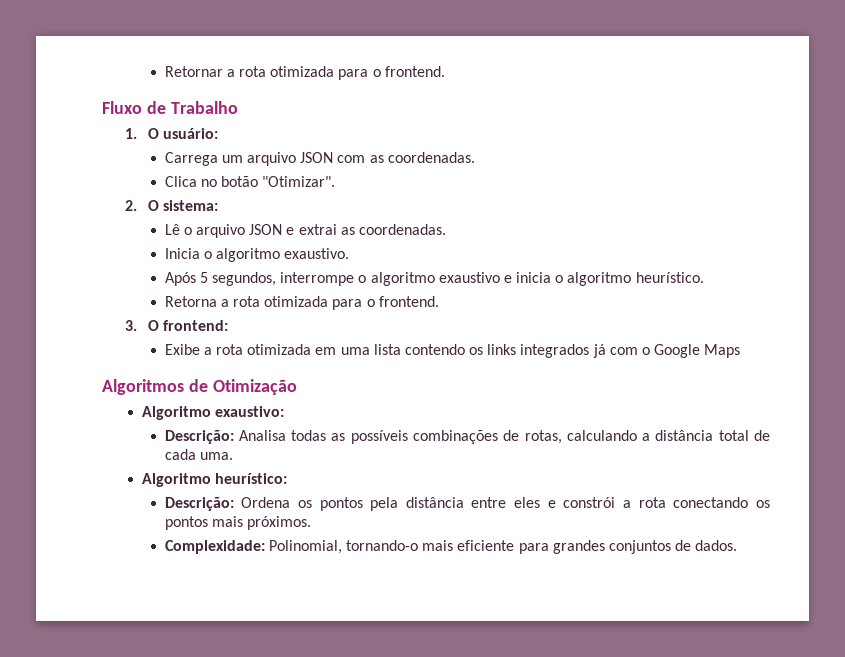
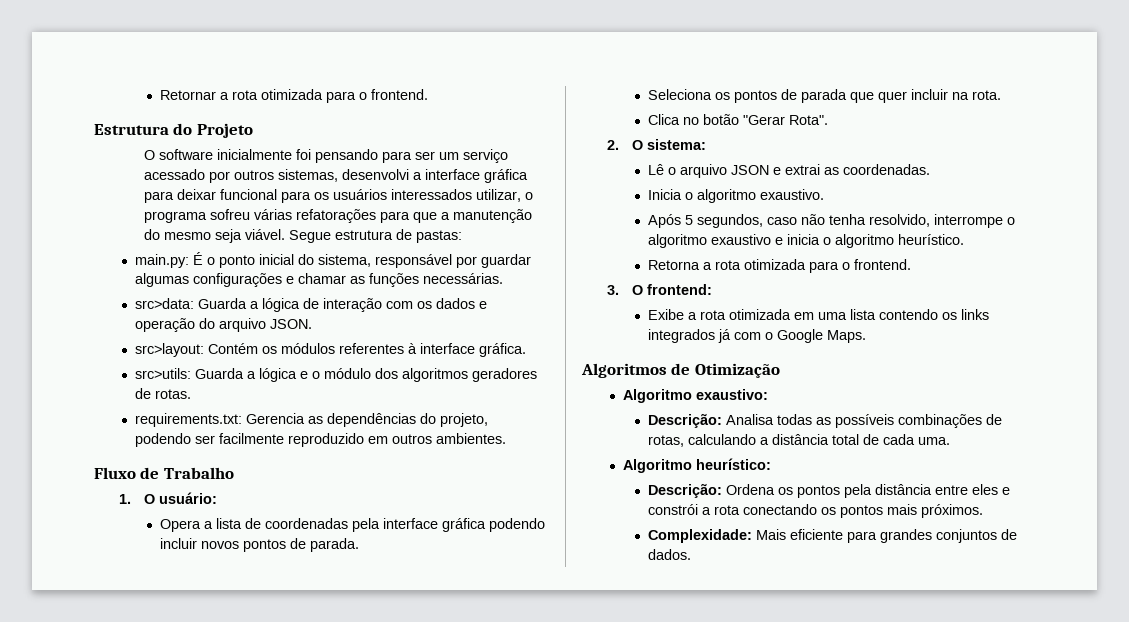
+ Estrutura do Projeto
+ O software inicialmente foi pensando para ser um serviço acessado por outros sistemas, desenvolvi a interface gráfica para deixar funcional para os usuários interessados utilizar, o programa sofreu várias refatorações para que a manutenção do mesmo seja viável. Segue estrutura de pastas:
+ main.py: É o ponto inicial do sistema, responsável por guardar algumas configurações e chamar as funções necessárias.
+ src>data: Guarda a lógica de interação com os dados e operação do arquivo JSON.
+ src>layout: Contém os módulos referentes à interface gráfica.
+ src>utils: Guarda a lógica e o módulo dos algoritmos geradores de rotas.
+ requirements.txt: Gerencia as dependências do projeto, podendo ser facilmente reproduzido em outros ambientes.
- Carrega um arquivo JSON com as coordenadas.
+ Opera a lista de coordenadas pela interface gráfica podendo incluir novos pontos de parada.
+ Seleciona os pontos de parada que quer incluir na rota.
- Clica no botão "Otimizar".
+ Clica no botão "Gerar Rota".
- Após 5 segundos, interrompe o algoritmo exaustivo e inicia o algoritmo heurístico.
+ Após 5 segundos, caso não tenha resolvido, interrompe o algoritmo exaustivo e inicia o algoritmo heurístico.
- Exibe a rota otimizada em uma lista contendo os links integrados já com o Google Maps
+ Exibe a rota otimizada em uma lista contendo os links integrados já com o Google Maps.
- Complexidade: Polinomial, tornando-o mais eficiente para grandes conjuntos de dados.
+ Complexidade: Mais eficiente para grandes conjuntos de dados.

